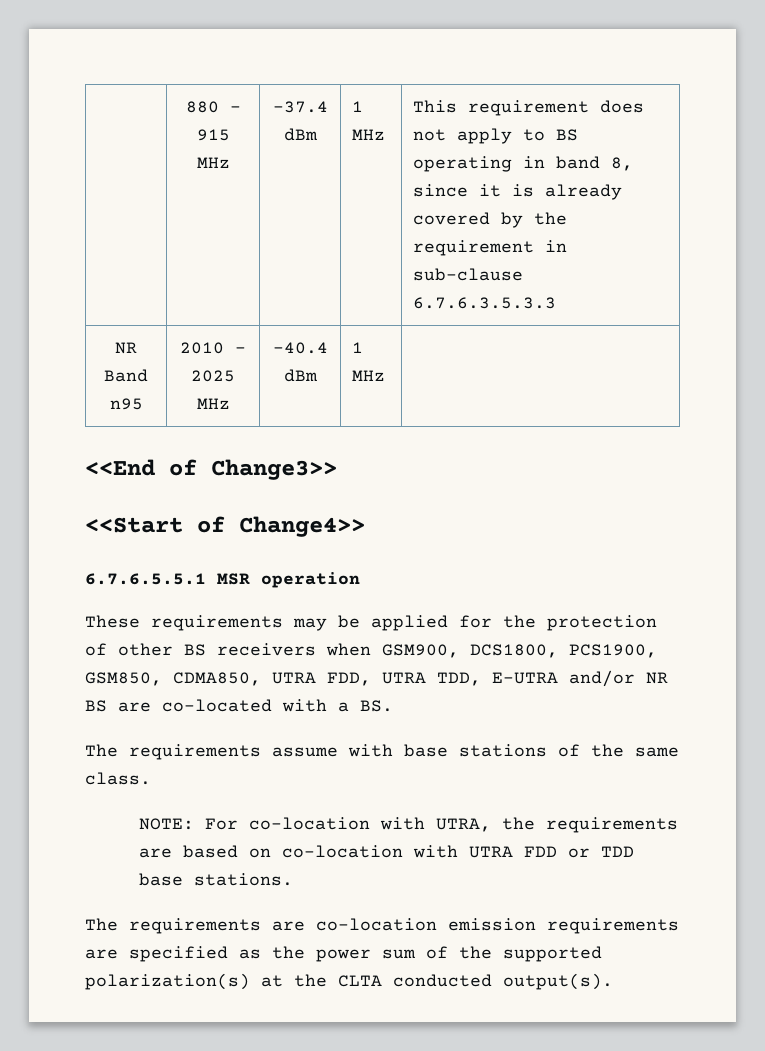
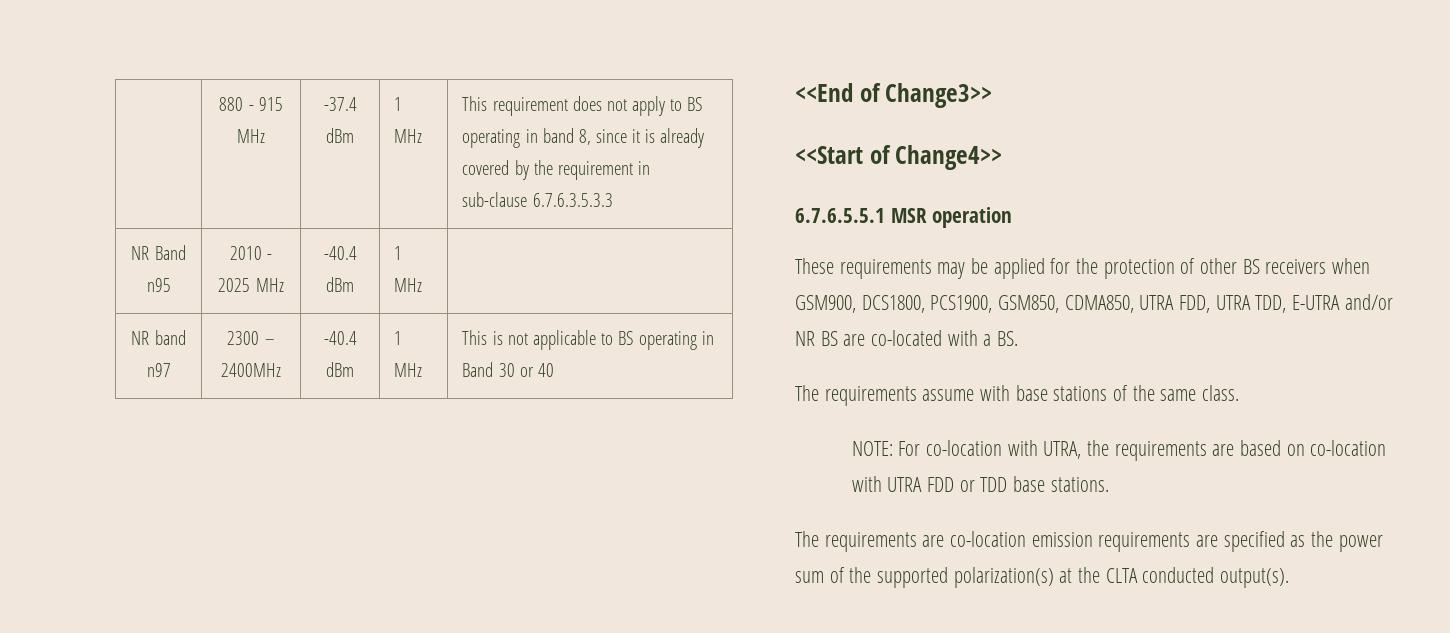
+ NR band n97 | 2300 – 2400MHz | -40.4 dBm | 1 MHz | This is not applicable to BS operating in Band 30 or 40

